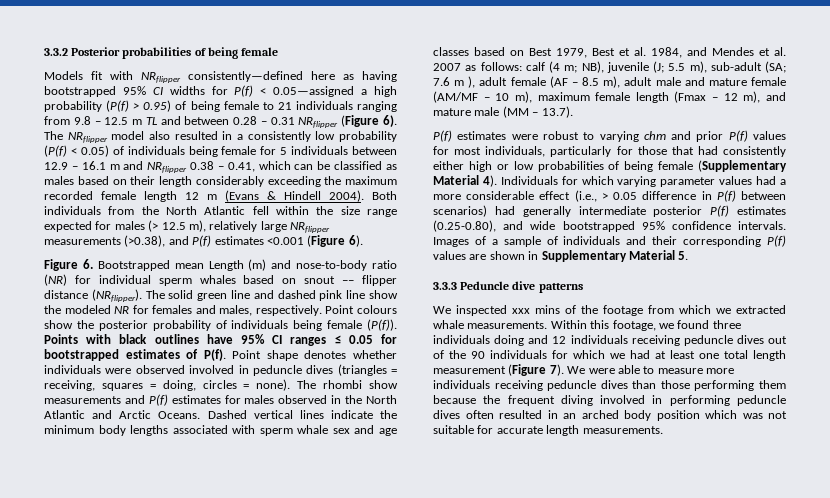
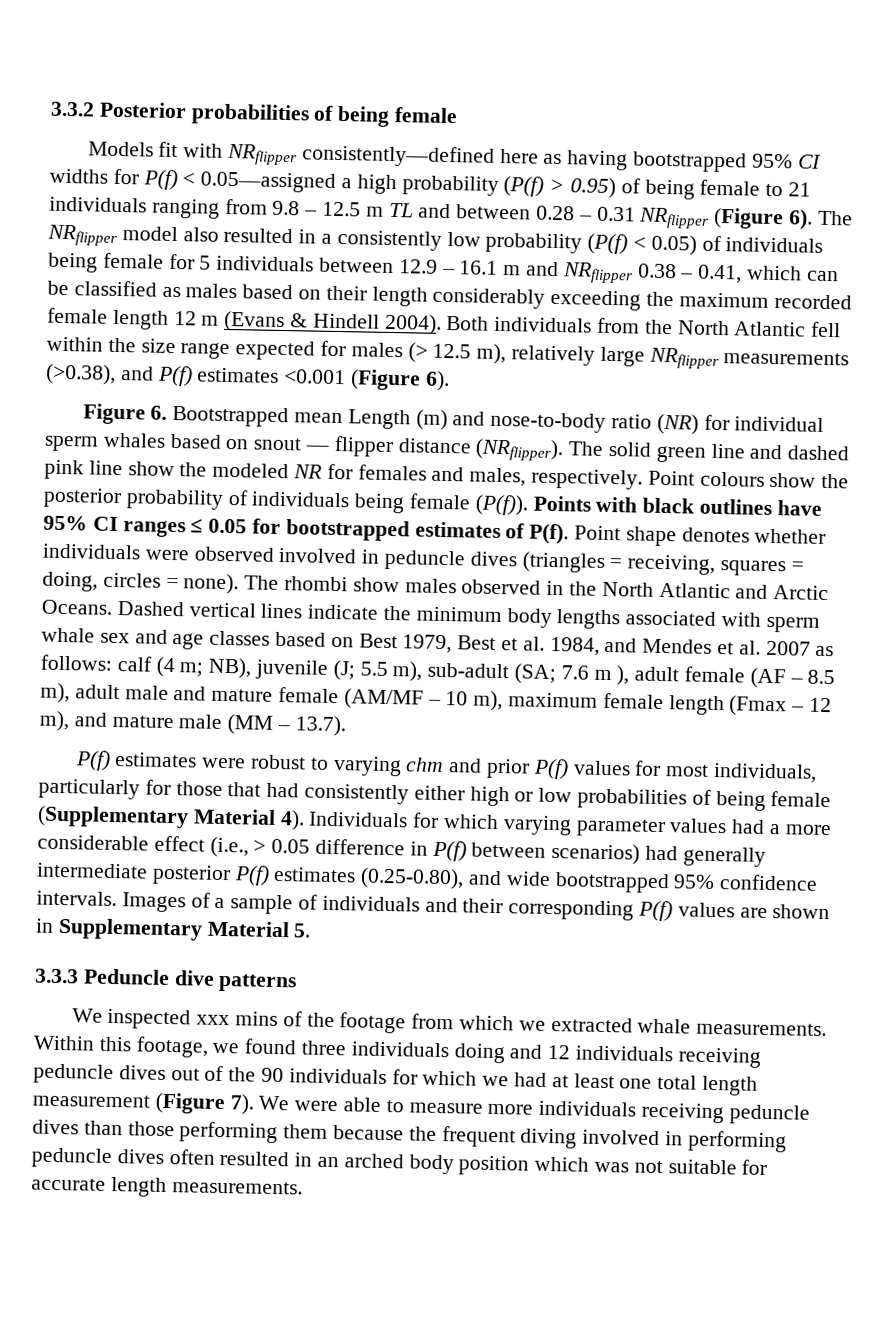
- The rhombi show measurements and P(f) estimates for males observed in the North Atlantic and Arctic Oceans.
+ The rhombi show males observed in the North Atlantic and Arctic Oceans.

